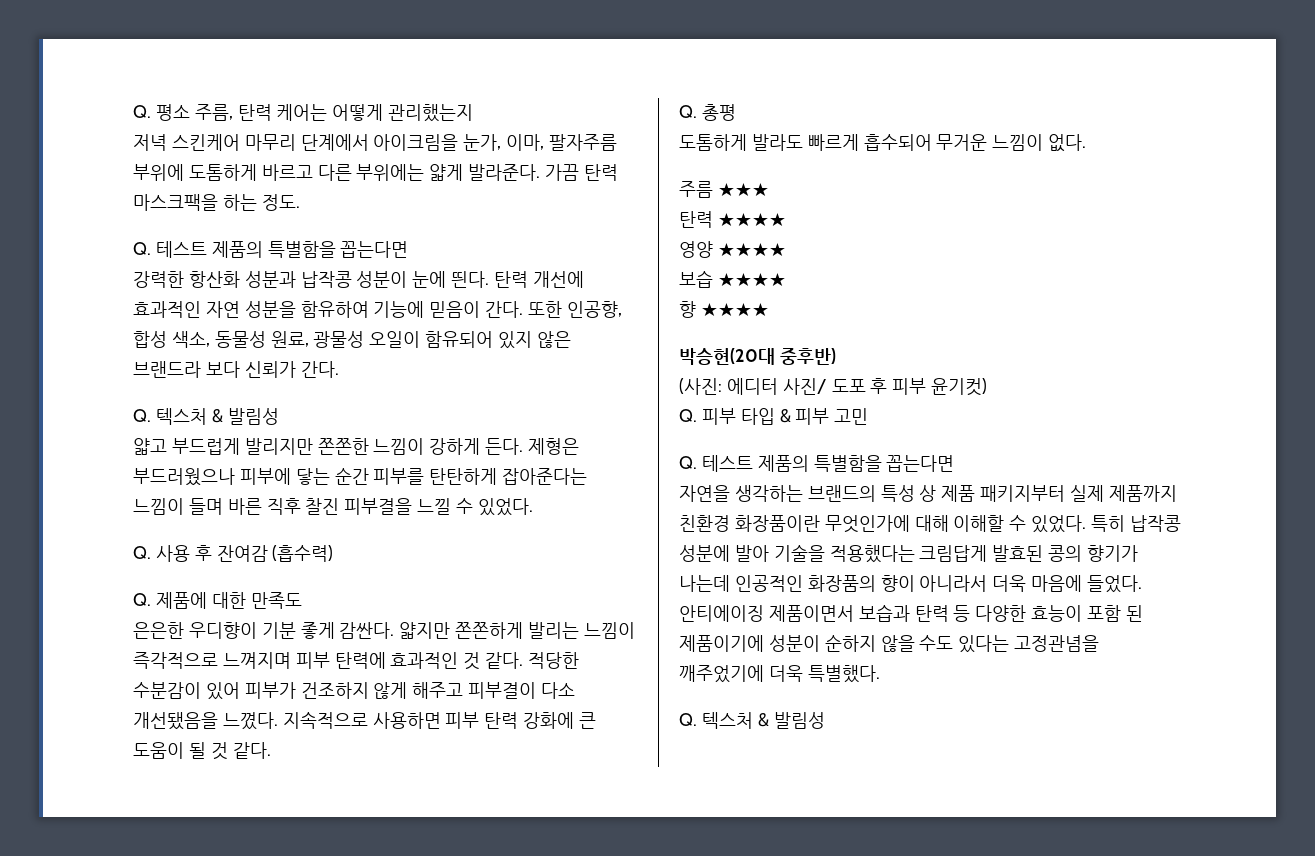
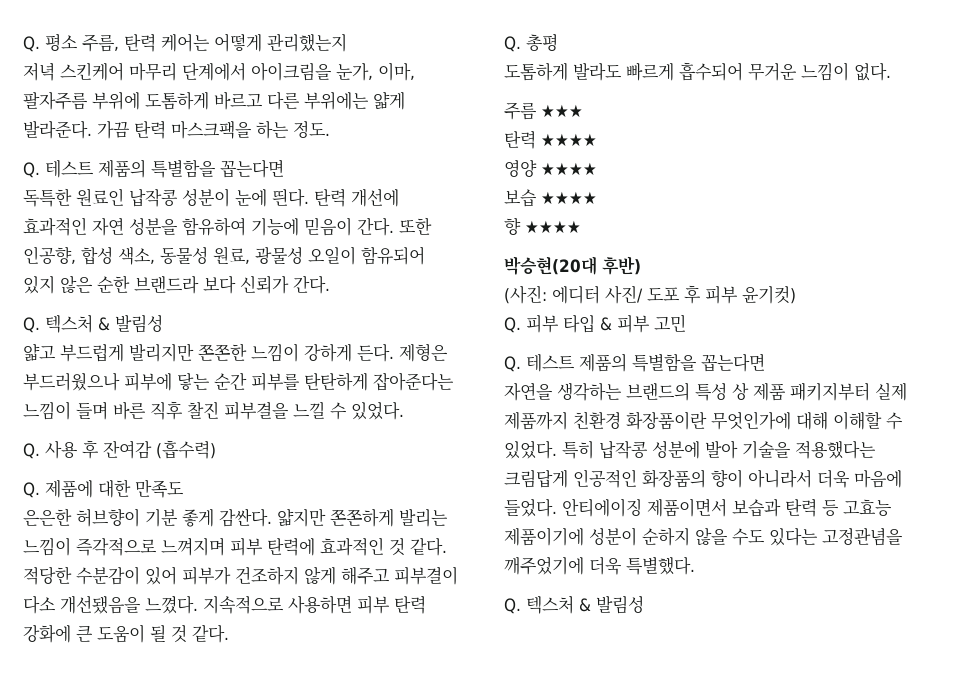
- 강력한 항산화 성분과 납작콩 성분이 눈에 띈다.
+ 독특한 원료인 납작콩 성분이 눈에 띈다.
- 또한 인공향, 합성 색소, 동물성 원료, 광물성 오일이 함유되어 있지 않은 브랜드라 보다 신뢰가 간다.
+ 또한 인공향, 합성 색소, 동물성 원료, 광물성 오일이 함유되어 있지 않은 순한 브랜드라 보다 신뢰가 간다.
- 은은한 우디향이 기분 좋게 감싼다.
+ 은은한 허브향이 기분 좋게 감싼다.
- 박승현(20대 중후반)
+ 박승현(20대 후반)
- 특히 납작콩 성분에 발아 기술을 적용했다는 크림답게 발효된 콩의 향기가 나는데 인공적인 화장품의 향이 아니라서 더욱 마음에 들었다.
+ 특히 납작콩 성분에 발아 기술을 적용했다는 크림답게 인공적인 화장품의 향이 아니라서 더욱 마음에 들었다.
- 안티에이징 제품이면서 보습과 탄력 등 다양한 효능이 포함 된 제품이기에 성분이 순하지 않을 수도 있다는 고정관념을 깨주었기에 더욱 특별했다.
+ 안티에이징 제품이면서 보습과 탄력 등 고효능 제품이기에 성분이 순하지 않을 수도 있다는 고정관념을 깨주었기에 더욱 특별했다.

